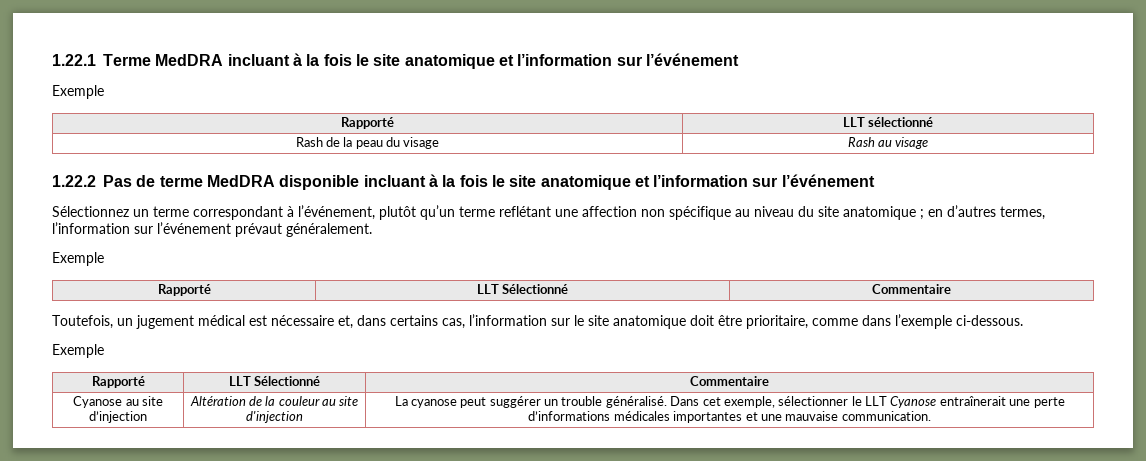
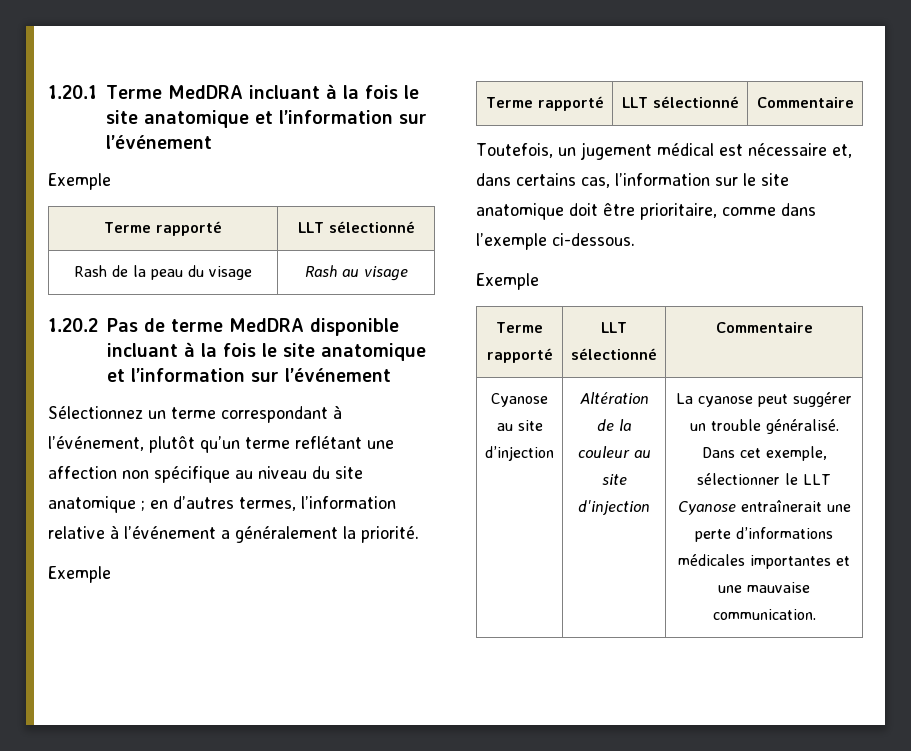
- 1.22.1 Terme MedDRA incluant à la fois le site anatomique et l’information sur l’événement
+ 1.20.1 Terme MedDRA incluant à la fois le site anatomique et l’information sur l’événement
  Exemple
- Rapporté | LLT sélectionné
+ Terme rapporté | LLT sélectionné
- 1.22.2 Pas de terme MedDRA disponible incluant à la fois le site anatomique et l’information sur l’événement
+ 1.20.2 Pas de terme MedDRA disponible incluant à la fois le site anatomique et l’information sur l’événement
- Sélectionnez un terme correspondant à l’événement, plutôt qu’un terme reflétant une affection non spécifique au niveau du site anatomique ; en d’autres termes, l’information sur l’événement prévaut généralement.
+ Sélectionnez un terme correspondant à l’événement, plutôt qu’un terme reflétant une affection non spécifique au niveau du site anatomique ; en d’autres termes, l’information relative à l’événement a généralement la priorité.
  Exemple
- Rapporté | LLT Sélectionné | Commentaire
+ Terme rapporté | LLT sélectionné | Commentaire
  Toutefois, un jugement médical est nécessaire et, dans certains cas, l’information sur le site anatomique doit être prioritaire, comme dans l’exemple ci-dessous.
  Exemple
- Rapporté | LLT Sélectionné | Commentaire
+ Terme rapporté | LLT sélectionné | Commentaire

